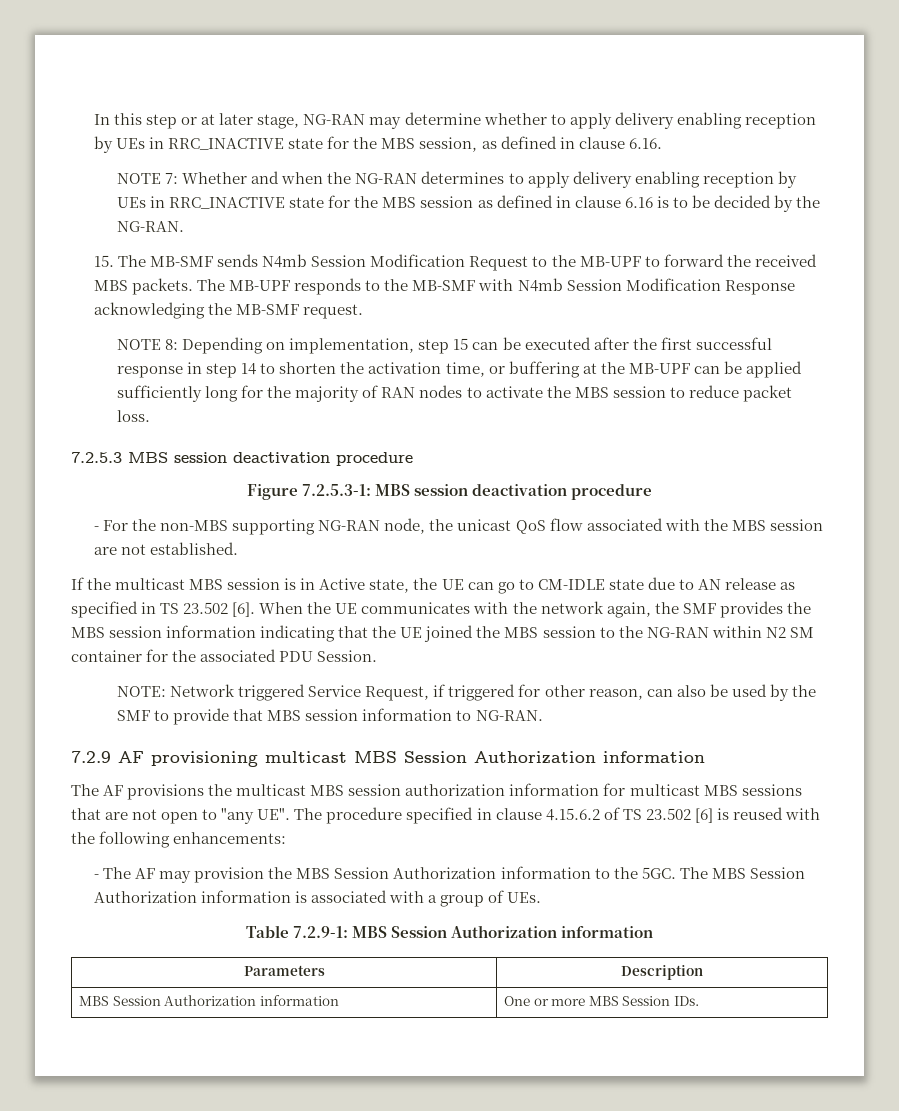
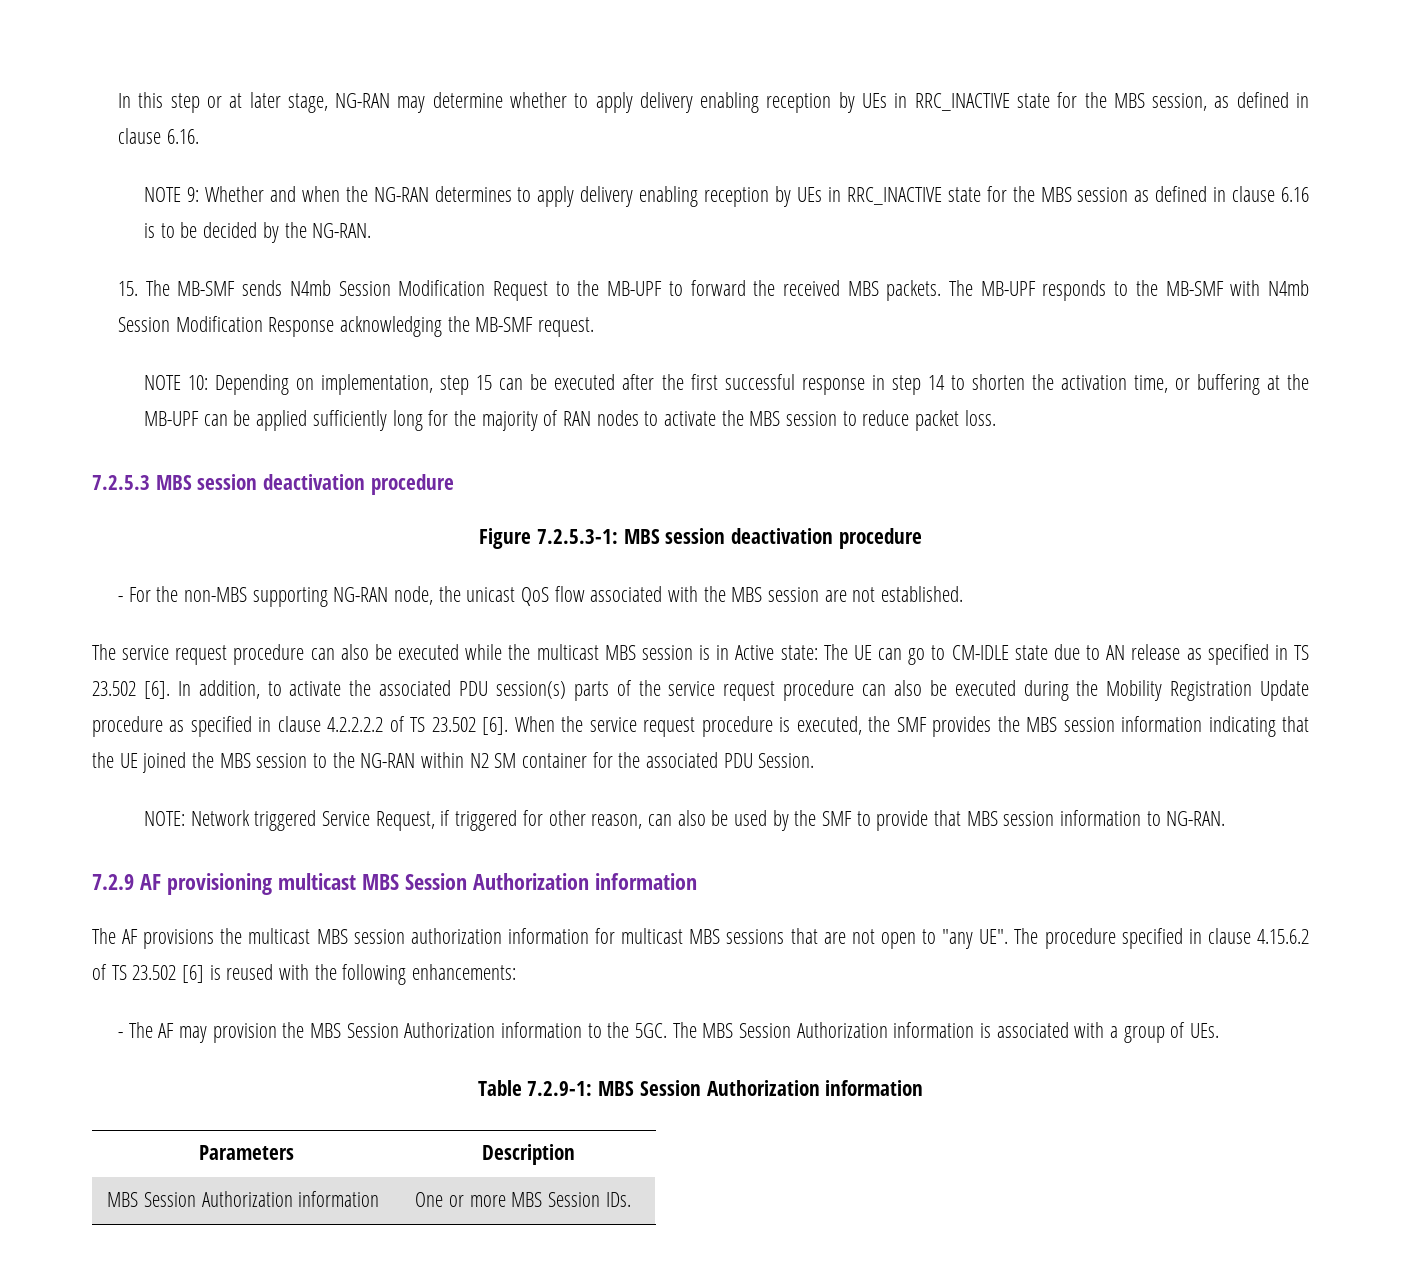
- NOTE 7: Whether and when the NG-RAN determines to apply delivery enabling reception by UEs in RRC_INACTIVE state for the MBS session as defined in clause 6.16 is to be decided by the NG-RAN.
+ NOTE 9: Whether and when the NG-RAN determines to apply delivery enabling reception by UEs in RRC_INACTIVE state for the MBS session as defined in clause 6.16 is to be decided by the NG-RAN.
- NOTE 8: Depending on implementation, step 15 can be executed after the first successful response in step 14 to shorten the activation time, or buffering at the MB-UPF can be applied sufficiently long for the majority of RAN nodes to activate the MBS session to reduce packet loss.
+ NOTE 10: Depending on implementation, step 15 can be executed after the first successful response in step 14 to shorten the activation time, or buffering at the MB-UPF can be applied sufficiently long for the majority of RAN nodes to activate the MBS session to reduce packet loss.
- If the multicast MBS session is in Active state, the UE can go to CM-IDLE state due to AN release as specified in TS 23.502 [6].
+ The service request procedure can also be executed while the multicast MBS session is in Active state: The UE can go to CM-IDLE state due to AN release as specified in TS 23.502 [6].
- When the UE communicates with the network again, the SMF provides the MBS session information indicating that the UE joined the MBS session to the NG-RAN within N2 SM container for the associated PDU Session.
+ In addition, to activate the associated PDU session(s) parts of the service request procedure can also be executed during the Mobility Registration Update procedure as specified in clause 4.2.2.2.2 of TS 23.502 [6]. When the service request procedure is executed, the SMF provides the MBS session information indicating that the UE joined the MBS session to the NG-RAN within N2 SM container for the associated PDU Session.

